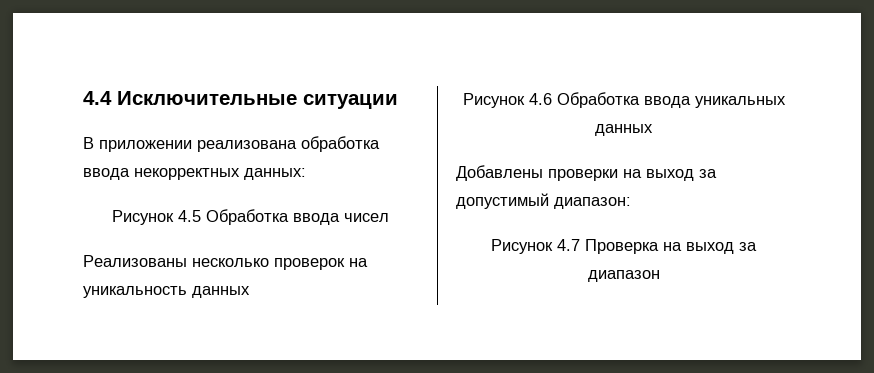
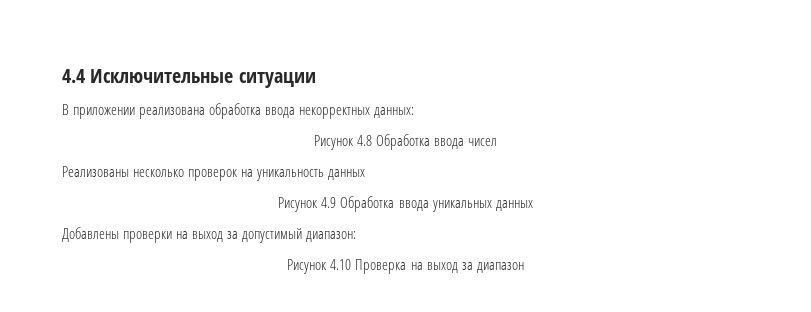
- Рисунок 4.5 Обработка ввода чисел
+ Рисунок 4.8 Обработка ввода чисел
- Рисунок 4.6 Обработка ввода уникальных данных
+ Рисунок 4.9 Обработка ввода уникальных данных
- Рисунок 4.7 Проверка на выход за диапазон
+ Рисунок 4.10 Проверка на выход за диапазон

